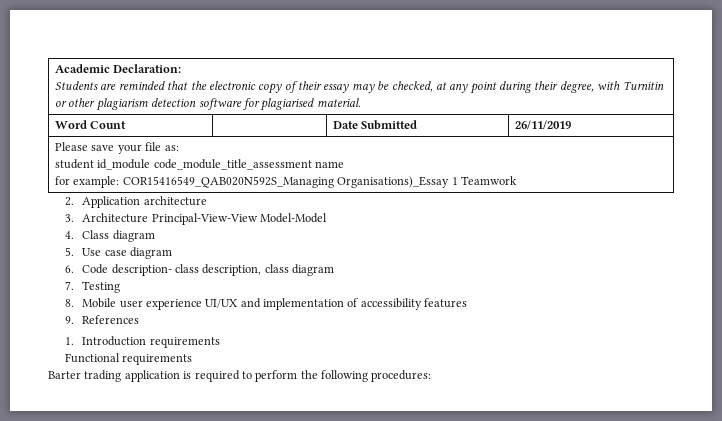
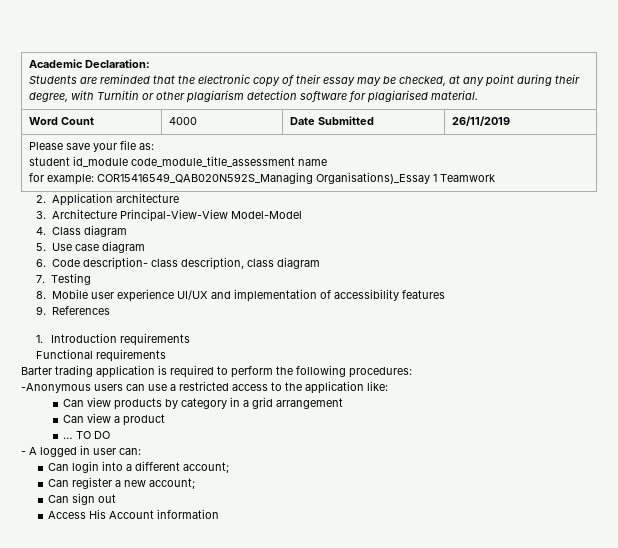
- Word Count | | Date Submitted | 26/11/2019
+ Word Count | 4000 | Date Submitted | 26/11/2019
+ -Anonymous users can use a restricted access to the application like:
+ Can view products by category in a grid arrangement
+ Can view a product
+ … TO DO
+ - A logged in user can:
+ Can login into a different account;
+ Can register a new account;
+ Can sign out
+ Access His Account information

